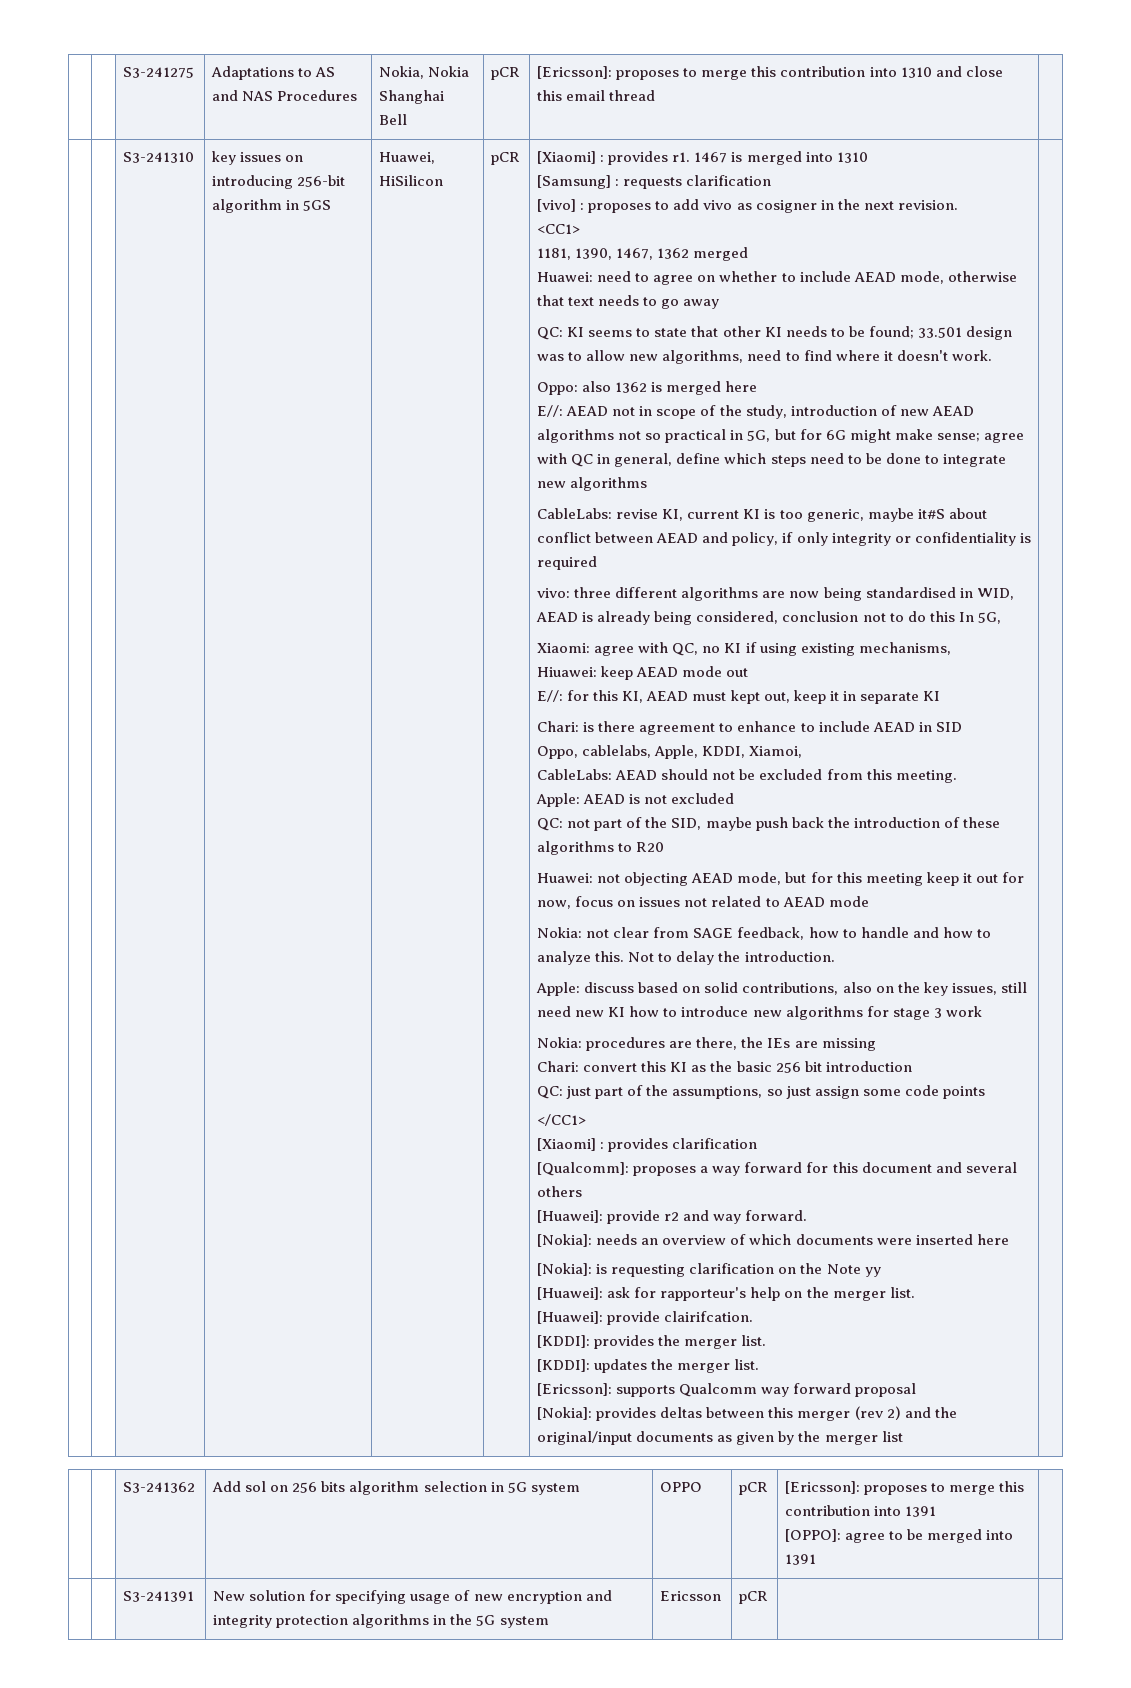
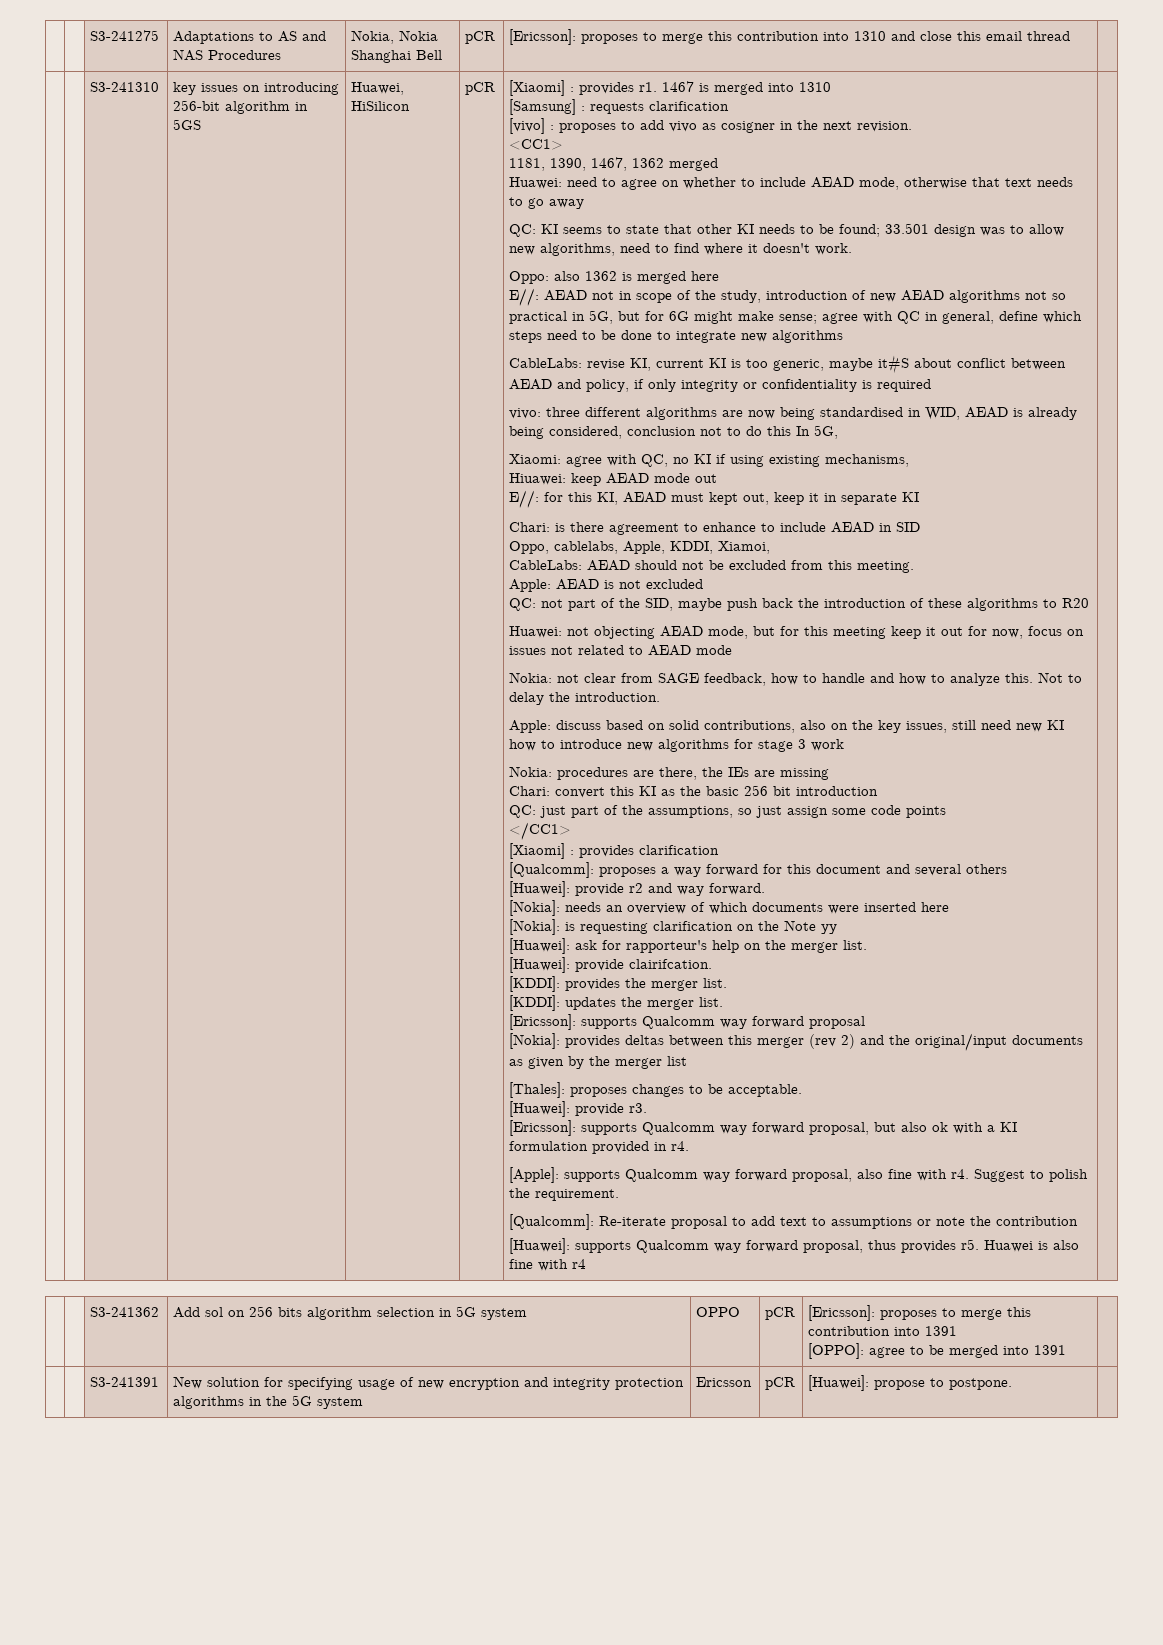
+ [Thales]: proposes changes to be acceptable.
+ [Huawei]: provide r3.
+ [Ericsson]: supports Qualcomm way forward proposal, but also ok with a KI formulation provided in r4.
+ [Apple]: supports Qualcomm way forward proposal, also fine with r4. Suggest to polish the requirement.
+ [Qualcomm]: Re-iterate proposal to add text to assumptions or note the contribution
+ [Huawei]: supports Qualcomm way forward proposal, thus provides r5. Huawei is also fine with r4
- | | S3-241391 | New solution for specifying usage of new encryption and integrity protection algorithms in the 5G system | Ericsson | pCR | |
+ | | S3-241391 | New solution for specifying usage of new encryption and integrity protection algorithms in the 5G system | Ericsson | pCR | [Huawei]: propose to postpone. |

